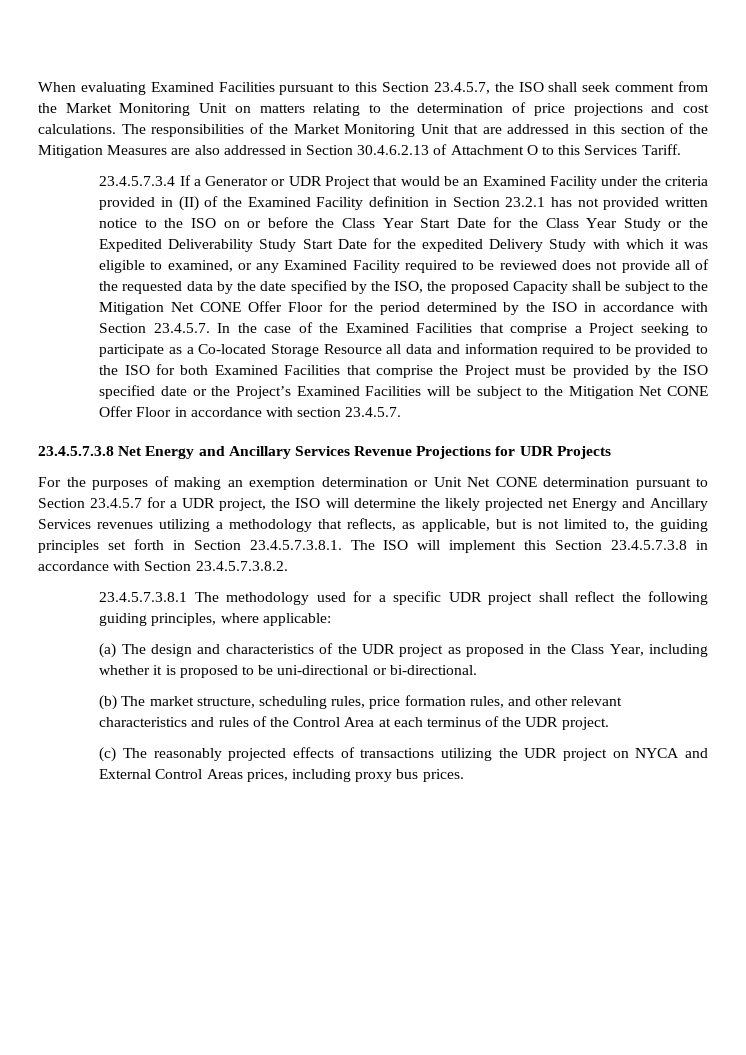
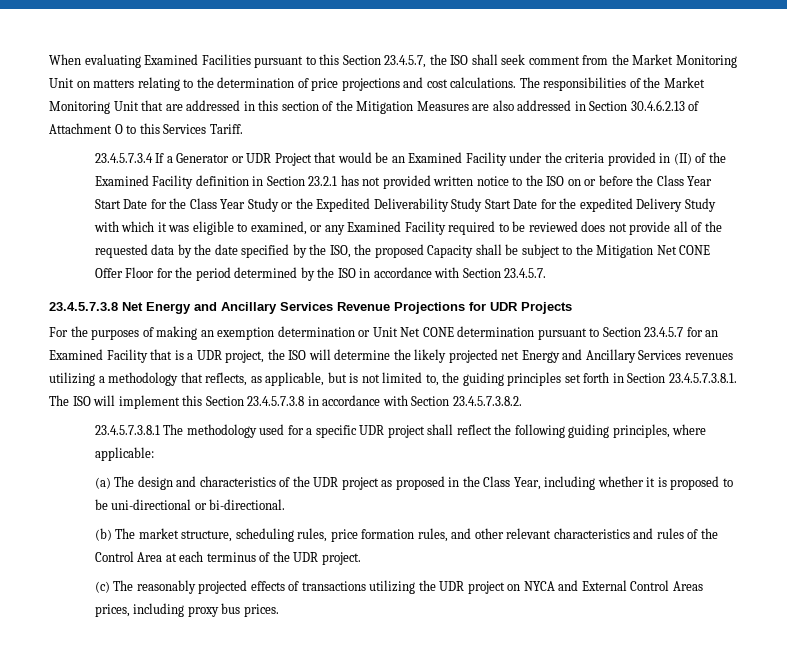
- 23.4.5.7.3.4 If a Generator or UDR Project that would be an Examined Facility under the criteria provided in (II) of the Examined Facility definition in Section 23.2.1 has not provided written notice to the ISO on or before the Class Year Start Date for the Class Year Study or the Expedited Deliverability Study Start Date for the expedited Delivery Study with which it was eligible to examined, or any Examined Facility required to be reviewed does not provide all of the requested data by the date specified by the ISO, the proposed Capacity shall be subject to the Mitigation Net CONE Offer Floor for the period determined by the ISO in accordance with Section 23.4.5.7. In the case of the Examined Facilities that comprise a Project seeking to participate as a Co-located Storage Resource all data and information required to be provided to the ISO for both Examined Facilities that comprise the Project must be provided by the ISO specified date or the Project’s Examined Facilities will be subject to the Mitigation Net CONE Offer Floor in accordance with section 23.4.5.7.
+ 23.4.5.7.3.4 If a Generator or UDR Project that would be an Examined Facility under the criteria provided in (II) of the Examined Facility definition in Section 23.2.1 has not provided written notice to the ISO on or before the Class Year Start Date for the Class Year Study or the Expedited Deliverability Study Start Date for the expedited Delivery Study with which it was eligible to examined, or any Examined Facility required to be reviewed does not provide all of the requested data by the date specified by the ISO, the proposed Capacity shall be subject to the Mitigation Net CONE Offer Floor for the period determined by the ISO in accordance with Section 23.4.5.7.
- For the purposes of making an exemption determination or Unit Net CONE determination pursuant to Section 23.4.5.7 for a UDR project, the ISO will determine the likely projected net Energy and Ancillary Services revenues utilizing a methodology that reflects, as applicable, but is not limited to, the guiding principles set forth in Section 23.4.5.7.3.8.1. The ISO will implement this Section 23.4.5.7.3.8 in accordance with Section 23.4.5.7.3.8.2.
+ For the purposes of making an exemption determination or Unit Net CONE determination pursuant to Section 23.4.5.7 for an Examined Facility that is a UDR project, the ISO will determine the likely projected net Energy and Ancillary Services revenues utilizing a methodology that reflects, as applicable, but is not limited to, the guiding principles set forth in Section 23.4.5.7.3.8.1. The ISO will implement this Section 23.4.5.7.3.8 in accordance with Section 23.4.5.7.3.8.2.

